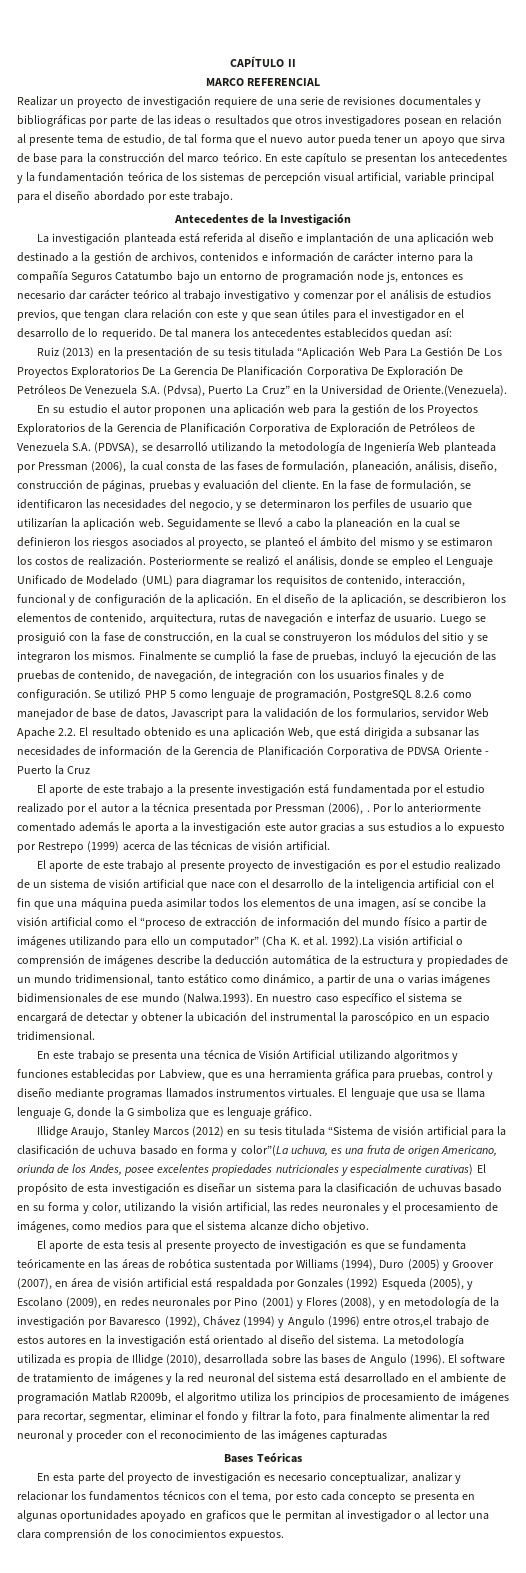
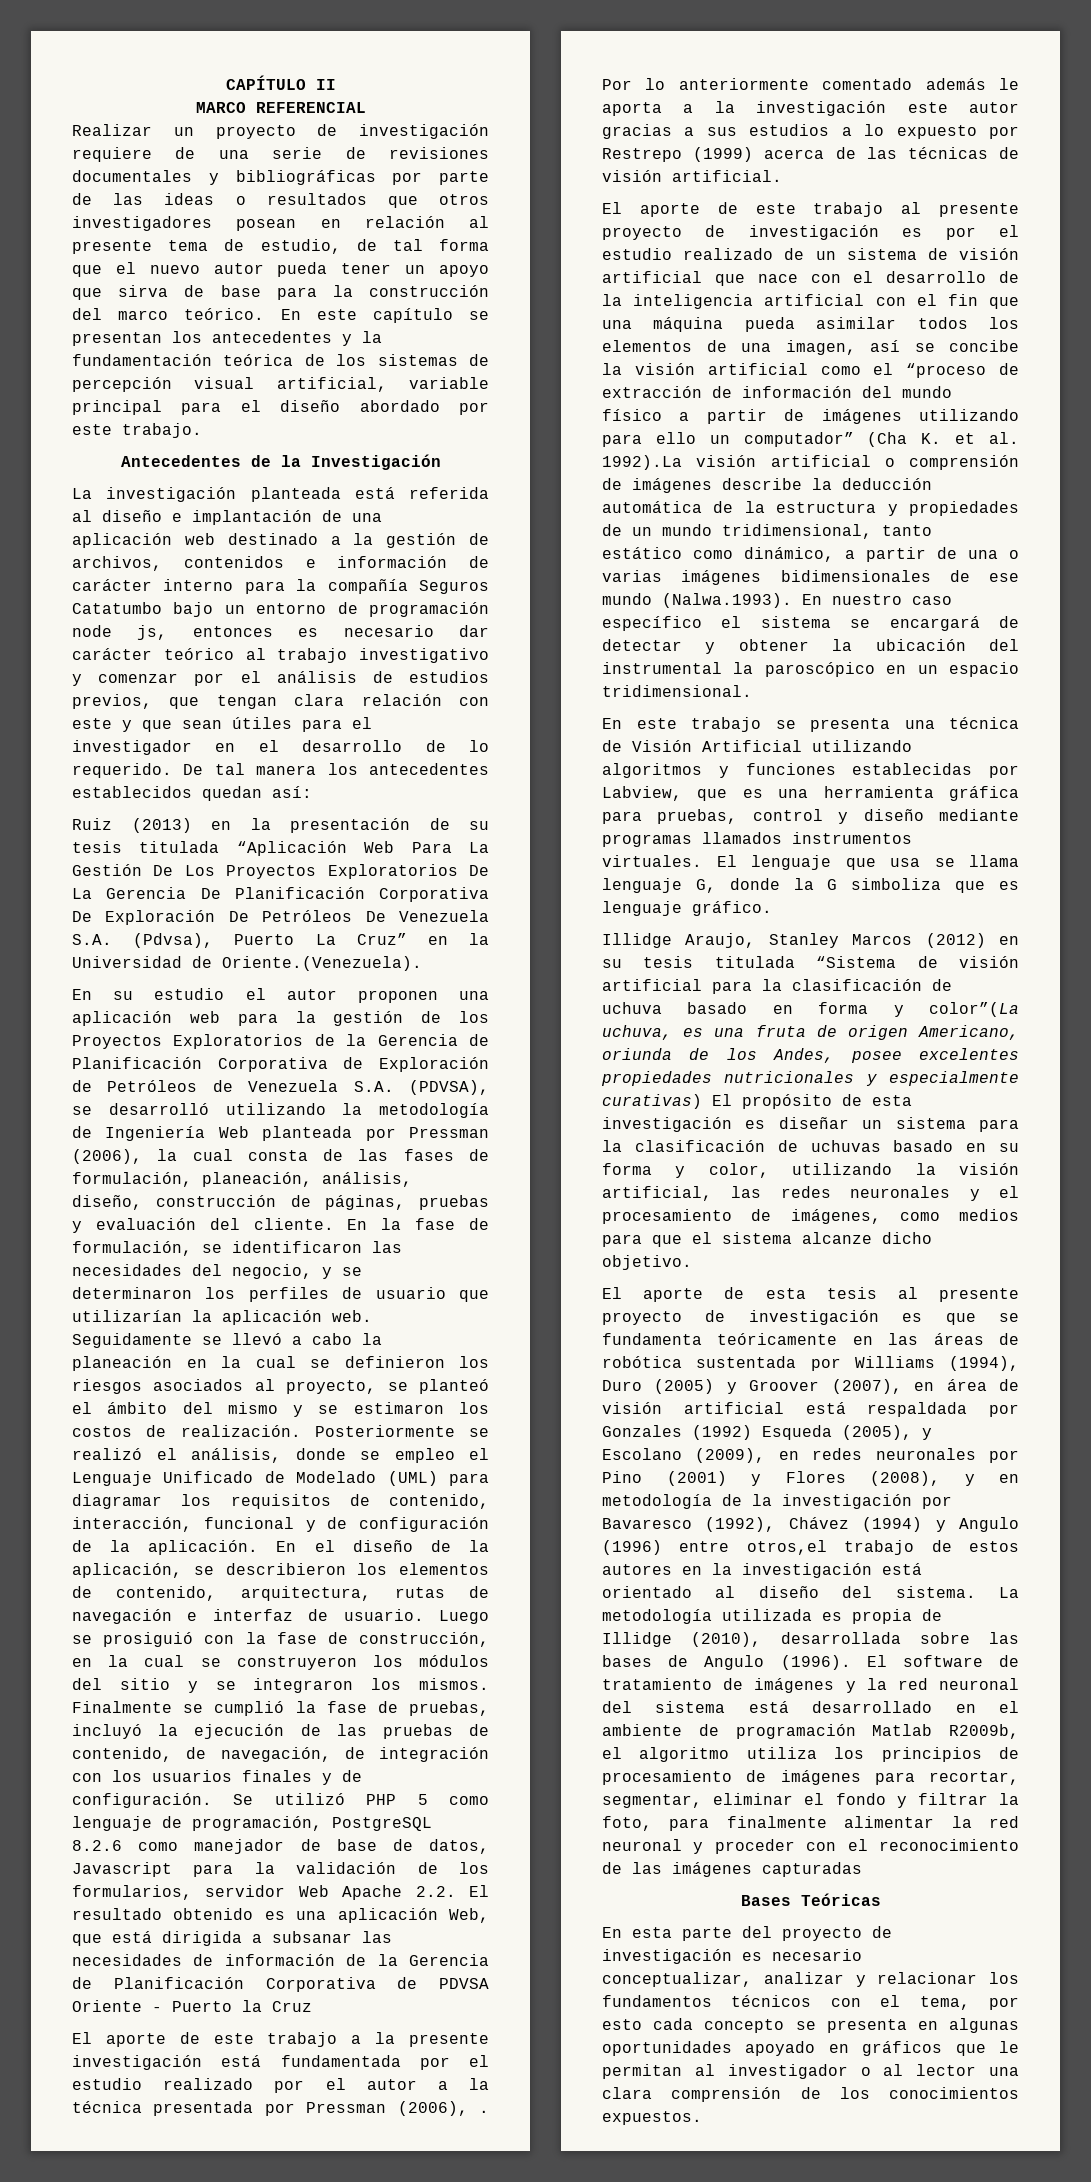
- En esta parte del proyecto de investigación es necesario conceptualizar, analizar y relacionar los fundamentos técnicos con el tema, por esto cada concepto se presenta en algunas oportunidades apoyado en graficos que le permitan al investigador o al lector una clara comprensión de los conocimientos expuestos.
+ En esta parte del proyecto de investigación es necesario conceptualizar, analizar y relacionar los fundamentos técnicos con el tema, por esto cada concepto se presenta en algunas oportunidades apoyado en gráficos que le permitan al investigador o al lector una clara comprensión de los conocimientos expuestos.

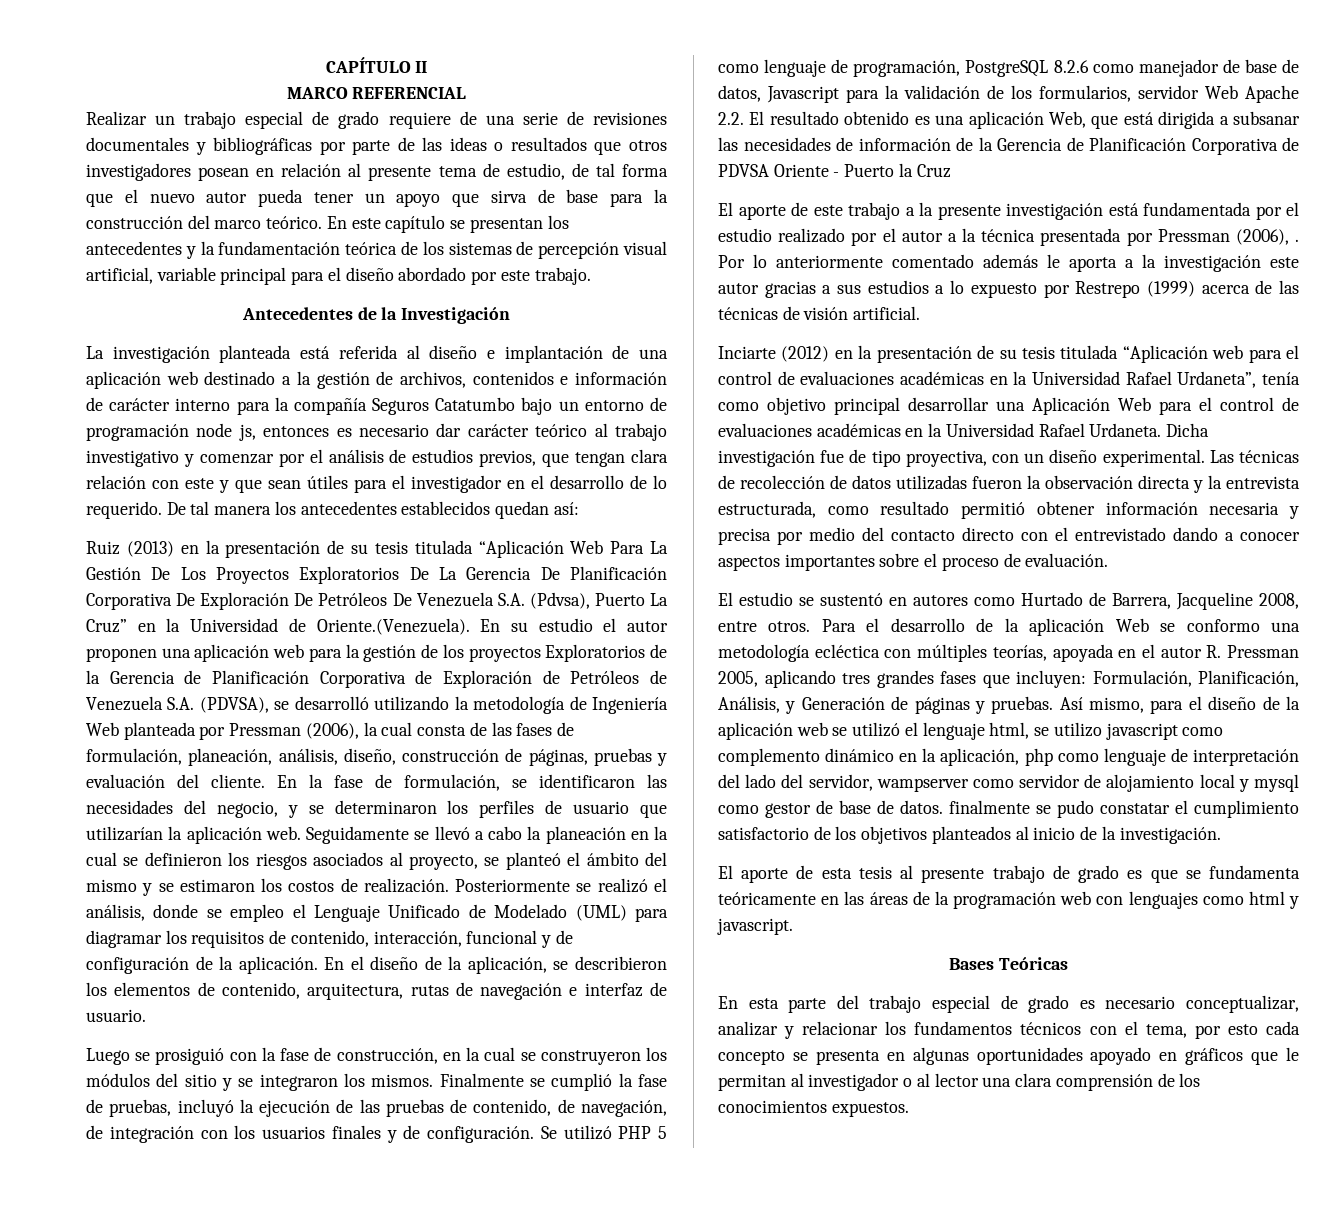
- Realizar un proyecto de investigación requiere de una serie de revisiones documentales y bibliográficas por parte de las ideas o resultados que otros investigadores posean en relación al presente tema de estudio, de tal forma que el nuevo autor pueda tener un apoyo que sirva de base para la construcción del marco teórico.
+ Realizar un trabajo especial de grado requiere de una serie de revisiones documentales y bibliográficas por parte de las ideas o resultados que otros investigadores posean en relación al presente tema de estudio, de tal forma que el nuevo autor pueda tener un apoyo que sirva de base para la construcción del marco teórico.
- Ruiz (2013) en la presentación de su tesis titulada “Aplicación Web Para La Gestión De Los Proyectos Exploratorios De La Gerencia De Planificación Corporativa De Exploración De Petróleos De Venezuela S.A. (Pdvsa), Puerto La Cruz” en la Universidad de Oriente.(Venezuela).
- En su estudio el autor proponen una aplicación web para la gestión de los Proyectos Exploratorios de la Gerencia de Planificación Corporativa de Exploración de Petróleos de Venezuela S.A. (PDVSA), se desarrolló utilizando la metodología de Ingeniería Web planteada por Pressman (2006), la cual consta de las fases de formulación, planeación, análisis, diseño, construcción de páginas, pruebas y evaluación del cliente.
+ Ruiz (2013) en la presentación de su tesis titulada “Aplicación Web Para La Gestión De Los Proyectos Exploratorios De La Gerencia De Planificación Corporativa De Exploración De Petróleos De Venezuela S.A. (Pdvsa), Puerto La Cruz” en la Universidad de Oriente.(Venezuela). En su estudio el autor proponen una aplicación web para la gestión de los proyectos Exploratorios de la Gerencia de Planificación Corporativa de Exploración de Petróleos de Venezuela S.A. (PDVSA), se desarrolló utilizando la metodología de Ingeniería Web planteada por Pressman (2006), la cual consta de las fases de formulación, planeación, análisis, diseño, construcción de páginas, pruebas y evaluación del cliente.
- En el diseño de la aplicación, se describieron los elementos de contenido, arquitectura, rutas de navegación e interfaz de usuario. Luego se prosiguió con la fase de construcción, en la cual se construyeron los módulos del sitio y se integraron los mismos.
+ En el diseño de la aplicación, se describieron los elementos de contenido, arquitectura, rutas de navegación e interfaz de usuario.
+ Luego se prosiguió con la fase de construcción, en la cual se construyeron los módulos del sitio y se integraron los mismos.
- El aporte de este trabajo al presente proyecto de investigación es por el estudio realizado de un sistema de visión artificial que nace con el desarrollo de la inteligencia artificial con el fin que una máquina pueda asimilar todos los elementos de una imagen, así se concibe la visión artificial como el “proceso de extracción de información del mundo físico a partir de imágenes utilizando para ello un computador” (Cha K. et al. 1992).La visión artificial o comprensión de imágenes describe la deducción automática de la estructura y propiedades de un mundo tridimensional, tanto estático como dinámico, a partir de una o varias imágenes bidimensionales de ese mundo (Nalwa.1993). En nuestro caso específico el sistema se encargará de detectar y obtener la ubicación del instrumental la paroscópico en un espacio tridimensional.
- En este trabajo se presenta una técnica de Visión Artificial utilizando algoritmos y funciones establecidas por Labview, que es una herramienta gráfica para pruebas, control y diseño mediante programas llamados instrumentos virtuales. El lenguaje que usa se llama lenguaje G, donde la G simboliza que es lenguaje gráfico.
- Illidge Araujo, Stanley Marcos (2012) en su tesis titulada “Sistema de visión artificial para la clasificación de uchuva basado en forma y color”(La uchuva, es una fruta de origen Americano, oriunda de los Andes, posee excelentes propiedades nutricionales y especialmente curativas) El propósito de esta investigación es diseñar un sistema para la clasificación de uchuvas basado en su forma y color, utilizando la visión artificial, las redes neuronales y el procesamiento de imágenes, como medios para que el sistema alcanze dicho objetivo.
+ Inciarte (2012) en la presentación de su tesis titulada “Aplicación web para el control de evaluaciones académicas en la Universidad Rafael Urdaneta”, tenía como objetivo principal desarrollar una Aplicación Web para el control de evaluaciones académicas en la Universidad Rafael Urdaneta. Dicha investigación fue de tipo proyectiva, con un diseño experimental. Las técnicas de recolección de datos utilizadas fueron la observación directa y la entrevista estructurada, como resultado permitió obtener información necesaria y precisa por medio del contacto directo con el entrevistado dando a conocer aspectos importantes sobre el proceso de evaluación.
+ El estudio se sustentó en autores como Hurtado de Barrera, Jacqueline 2008, entre otros. Para el desarrollo de la aplicación Web se conformo una metodología ecléctica con múltiples teorías, apoyada en el autor R. Pressman 2005, aplicando tres grandes fases que incluyen: Formulación, Planificación, Análisis, y Generación de páginas y pruebas. Así mismo, para el diseño de la aplicación web se utilizó el lenguaje html, se utilizo javascript como complemento dinámico en la aplicación, php como lenguaje de interpretación del lado del servidor, wampserver como servidor de alojamiento local y mysql como gestor de base de datos. finalmente se pudo constatar el cumplimiento satisfactorio de los objetivos planteados al inicio de la investigación.
- El aporte de esta tesis al presente proyecto de investigación es que se fundamenta teóricamente en las áreas de robótica sustentada por Williams (1994), Duro (2005) y Groover (2007), en área de visión artificial está respaldada por Gonzales (1992) Esqueda (2005), y Escolano (2009), en redes neuronales por Pino (2001) y Flores (2008), y en metodología de la investigación por Bavaresco (1992), Chávez (1994) y Angulo (1996) entre otros,el trabajo de estos autores en la investigación está orientado al diseño del sistema. La metodología utilizada es propia de Illidge (2010), desarrollada sobre las bases de Angulo (1996). El software de tratamiento de imágenes y la red neuronal del sistema está desarrollado en el ambiente de programación Matlab R2009b, el algoritmo utiliza los principios de procesamiento de imágenes para recortar, segmentar, eliminar el fondo y filtrar la foto, para finalmente alimentar la red neuronal y proceder con el reconocimiento de las imágenes capturadas
+ El aporte de esta tesis al presente trabajo de grado es que se fundamenta teóricamente en las áreas de la programación web con lenguajes como html y javascript.
- En esta parte del proyecto de investigación es necesario conceptualizar, analizar y relacionar los fundamentos técnicos con el tema, por esto cada concepto se presenta en algunas oportunidades apoyado en gráficos que le permitan al investigador o al lector una clara comprensión de los conocimientos expuestos.
+ En esta parte del trabajo especial de grado es necesario conceptualizar, analizar y relacionar los fundamentos técnicos con el tema, por esto cada concepto se presenta en algunas oportunidades apoyado en gráficos que le permitan al investigador o al lector una clara comprensión de los conocimientos expuestos.

